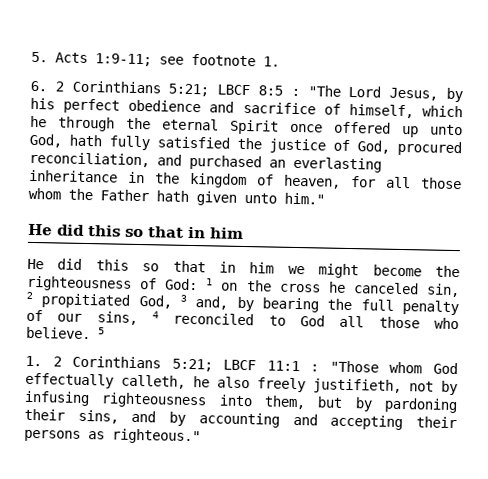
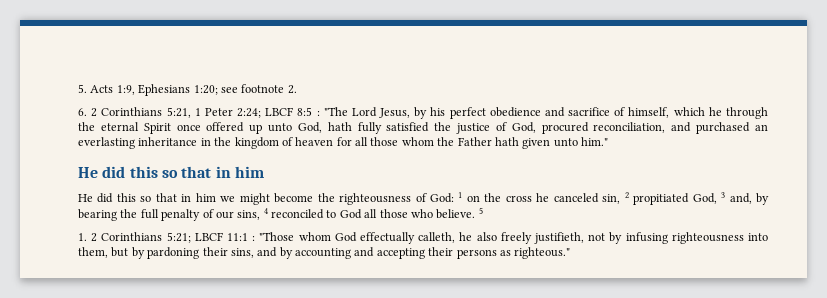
- 5. Acts 1:9-11; see footnote 1.
+ 5. Acts 1:9, Ephesians 1:20; see footnote 2.
- 6. 2 Corinthians 5:21; LBCF 8:5 : "The Lord Jesus, by his perfect obedience and sacrifice of himself, which he through the eternal Spirit once offered up unto God, hath fully satisfied the justice of God, procured reconciliation, and purchased an everlasting inheritance in the kingdom of heaven, for all those whom the Father hath given unto him."
+ 6. 2 Corinthians 5:21, 1 Peter 2:24; LBCF 8:5 : "The Lord Jesus, by his perfect obedience and sacrifice of himself, which he through the eternal Spirit once offered up unto God, hath fully satisfied the justice of God, procured reconciliation, and purchased an everlasting inheritance in the kingdom of heaven for all those whom the Father hath given unto him."

